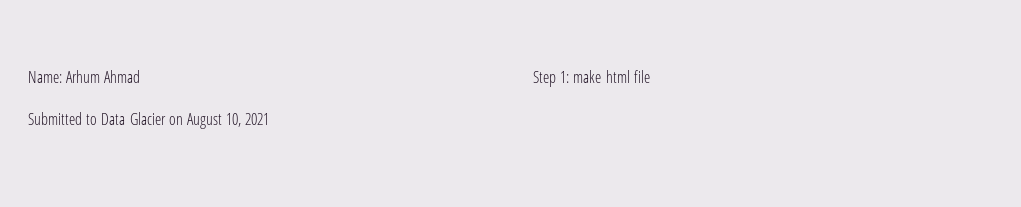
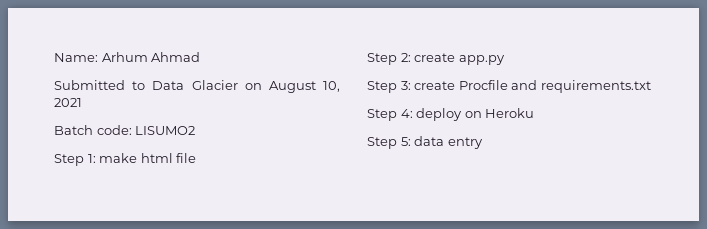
+ Batch code: LISUMO2
+ Step 2: create app.py
+ Step 3: create Procfile and requirements.txt
+ Step 4: deploy on Heroku
+ Step 5: data entry

